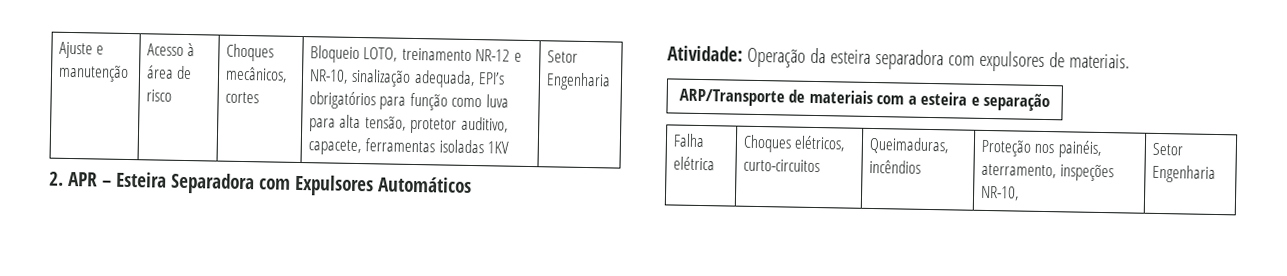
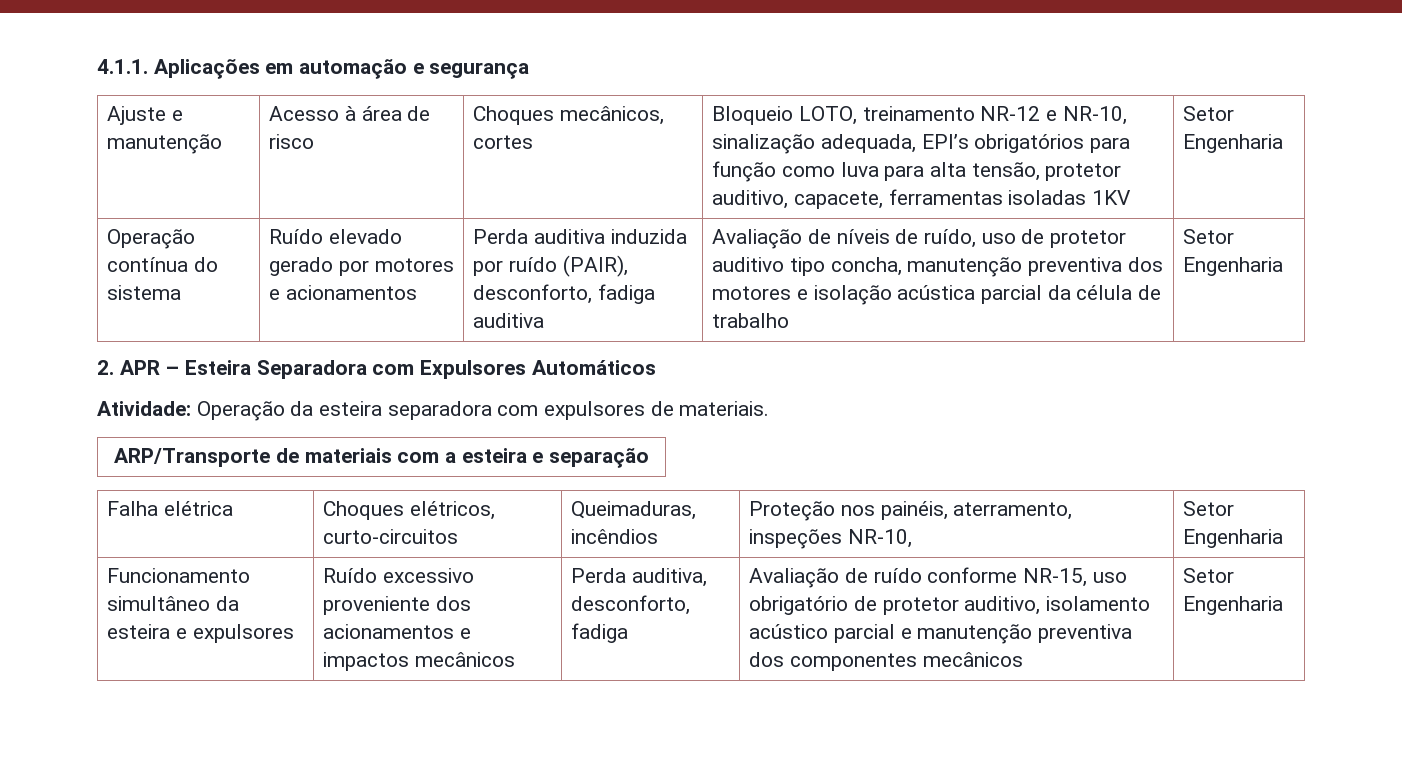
+ 4.1.1. Aplicações em automação e segurança
+ Operação contínua do sistema | Ruído elevado gerado por motores e acionamentos | Perda auditiva induzida por ruído (PAIR), desconforto, fadiga auditiva | Avaliação de níveis de ruído, uso de protetor auditivo tipo concha, manutenção preventiva dos motores e isolação acústica parcial da célula de trabalho | Setor Engenharia
+ Funcionamento simultâneo da esteira e expulsores | Ruído excessivo proveniente dos acionamentos e impactos mecânicos | Perda auditiva, desconforto, fadiga | Avaliação de ruído conforme NR-15, uso obrigatório de protetor auditivo, isolamento acústico parcial e manutenção preventiva dos componentes mecânicos | Setor Engenharia

